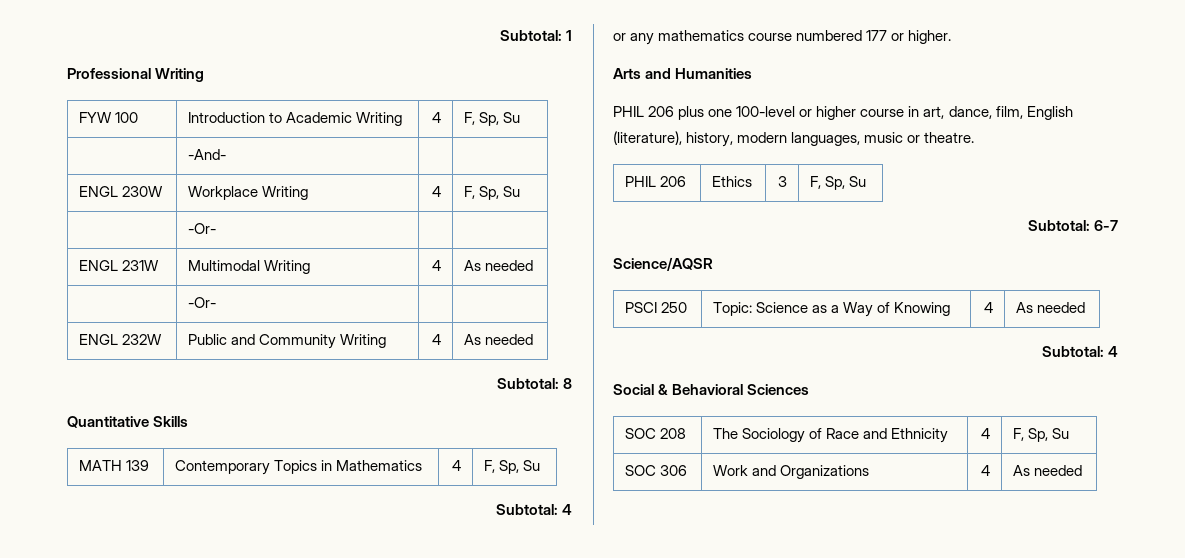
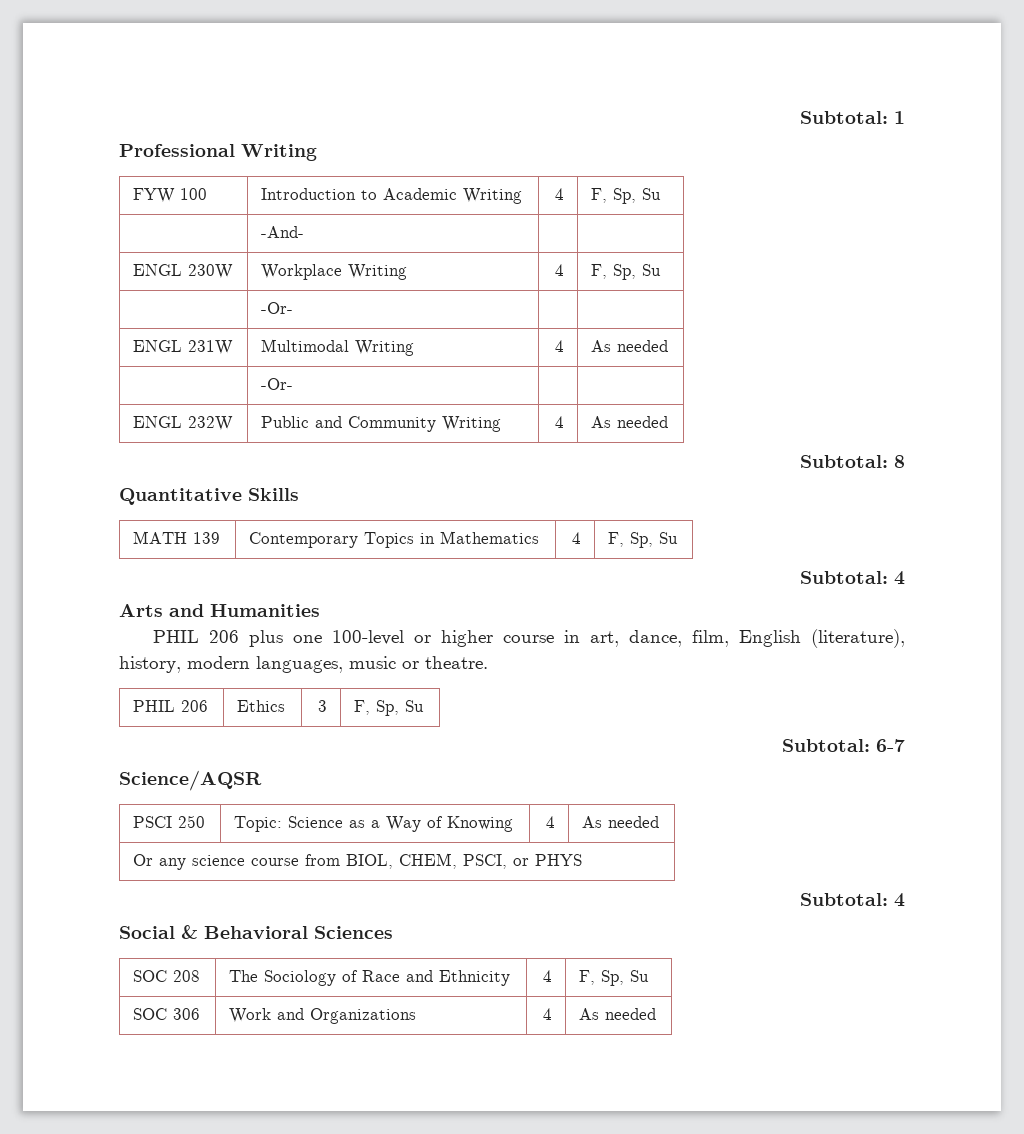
- or any mathematics course numbered 177 or higher.
+ Or any science course from BIOL, CHEM, PSCI, or PHYS

